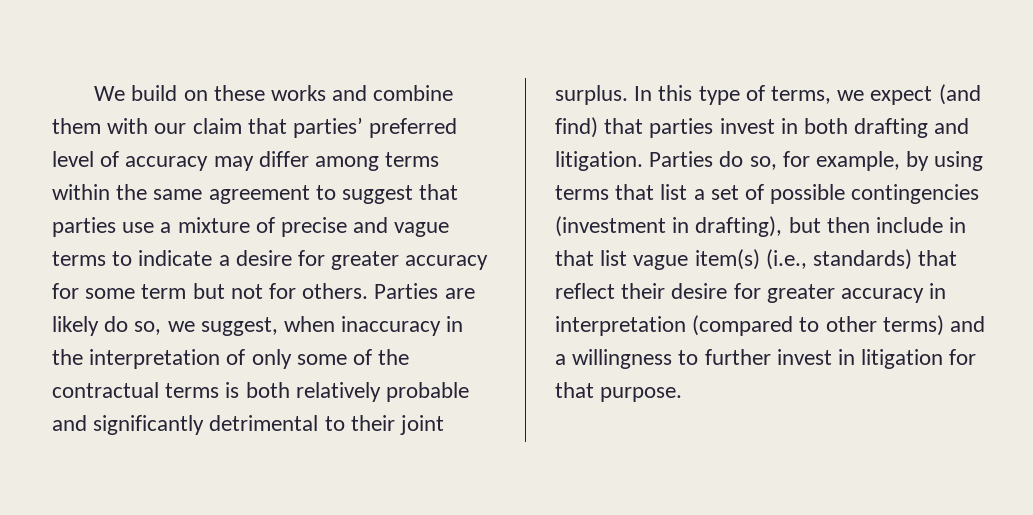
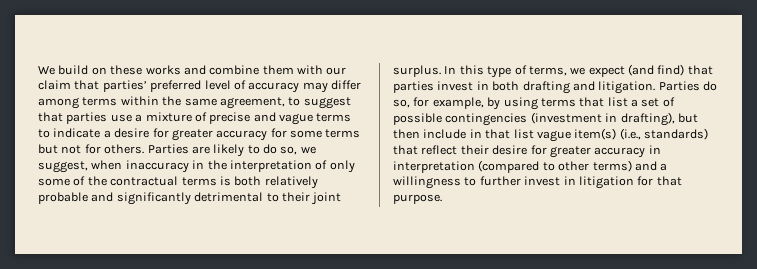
- We build on these works and combine them with our claim that parties’ preferred level of accuracy may differ among terms within the same agreement to suggest that parties use a mixture of precise and vague terms to indicate a desire for greater accuracy for some term but not for others.
+ We build on these works and combine them with our claim that parties’ preferred level of accuracy may differ among terms within the same agreement, to suggest that parties use a mixture of precise and vague terms to indicate a desire for greater accuracy for some terms but not for others.
- Parties are likely do so, we suggest, when inaccuracy in the interpretation of only some of the contractual terms is both relatively probable and significantly detrimental to their joint surplus.
+ Parties are likely to do so, we suggest, when inaccuracy in the interpretation of only some of the contractual terms is both relatively probable and significantly detrimental to their joint surplus.

